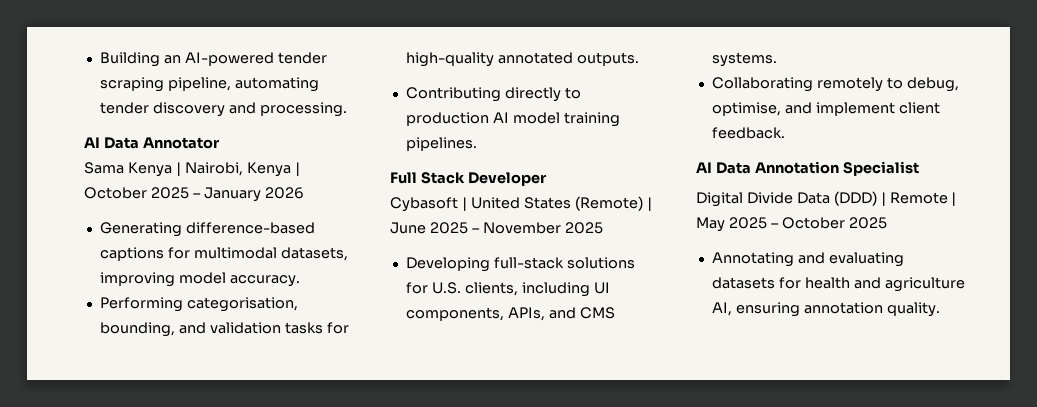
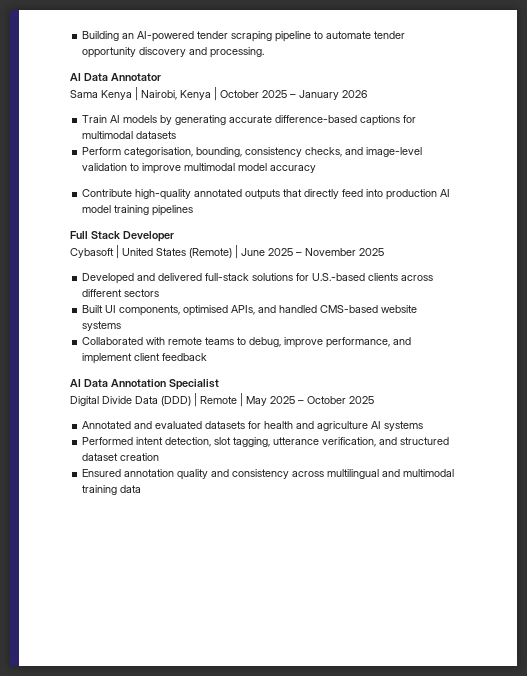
- Building an AI-powered tender scraping pipeline, automating tender discovery and processing.
+ Building an AI-powered tender scraping pipeline to automate tender opportunity discovery and processing.
- Generating difference-based captions for multimodal datasets, improving model accuracy.
- Performing categorisation, bounding, and validation tasks for high-quality annotated outputs.
- Contributing directly to production AI model training pipelines.
+ Train AI models by generating accurate difference-based captions for multimodal datasets
+ Perform categorisation, bounding, consistency checks, and image-level validation to improve multimodal model accuracy
+ Contribute high-quality annotated outputs that directly feed into production AI model training pipelines
- Developing full-stack solutions for U.S. clients, including UI components, APIs, and CMS systems.
- Collaborating remotely to debug, optimise, and implement client feedback.
+ Developed and delivered full-stack solutions for U.S.-based clients across different sectors
+ Built UI components, optimised APIs, and handled CMS-based website systems
+ Collaborated with remote teams to debug, improve performance, and implement client feedback
- Annotating and evaluating datasets for health and agriculture AI, ensuring annotation quality.
+ Annotated and evaluated datasets for health and agriculture AI systems
+ Performed intent detection, slot tagging, utterance verification, and structured dataset creation
+ Ensured annotation quality and consistency across multilingual and multimodal training data

